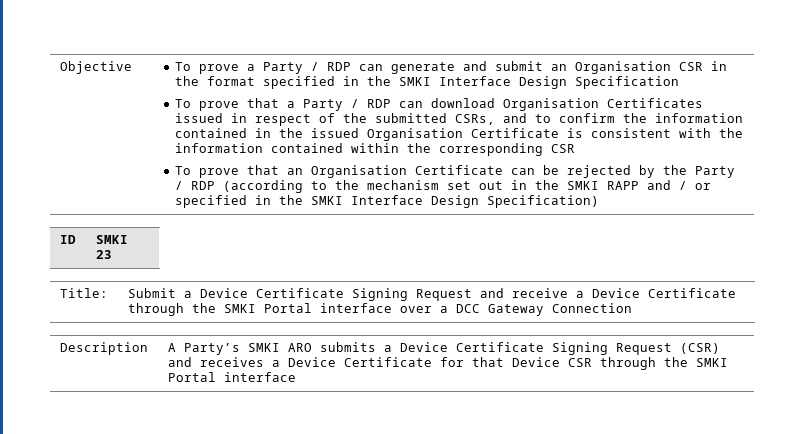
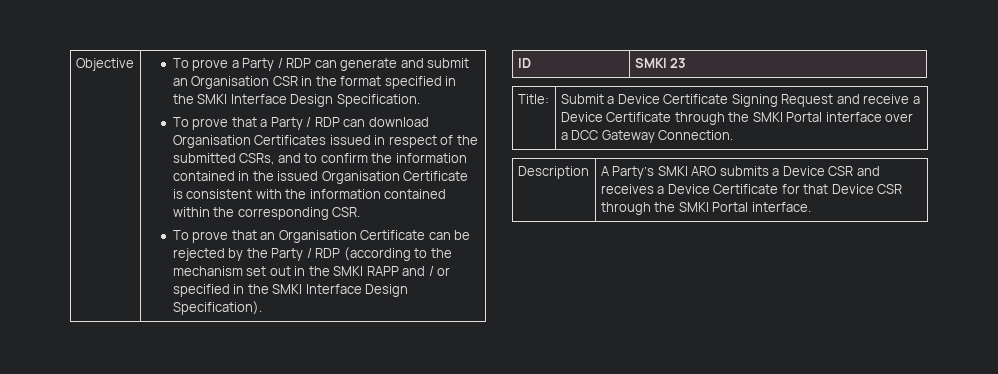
- To prove a Party / RDP can generate and submit an Organisation CSR in the format specified in the SMKI Interface Design Specification
+ To prove a Party / RDP can generate and submit an Organisation CSR in the format specified in the SMKI Interface Design Specification.
- To prove that a Party / RDP can download Organisation Certificates issued in respect of the submitted CSRs, and to confirm the information contained in the issued Organisation Certificate is consistent with the information contained within the corresponding CSR
+ To prove that a Party / RDP can download Organisation Certificates issued in respect of the submitted CSRs, and to confirm the information contained in the issued Organisation Certificate is consistent with the information contained within the corresponding CSR.
- To prove that an Organisation Certificate can be rejected by the Party / RDP (according to the mechanism set out in the SMKI RAPP and / or specified in the SMKI Interface Design Specification)
+ To prove that an Organisation Certificate can be rejected by the Party / RDP (according to the mechanism set out in the SMKI RAPP and / or specified in the SMKI Interface Design Specification).
- Title: | Submit a Device Certificate Signing Request and receive a Device Certificate through the SMKI Portal interface over a DCC Gateway Connection
+ Title: | Submit a Device Certificate Signing Request and receive a Device Certificate through the SMKI Portal interface over a DCC Gateway Connection.
- Description | A Party’s SMKI ARO submits a Device Certificate Signing Request (CSR) and receives a Device Certificate for that Device CSR through the SMKI Portal interface
+ Description | A Party’s SMKI ARO submits a Device CSR and receives a Device Certificate for that Device CSR through the SMKI Portal interface.

